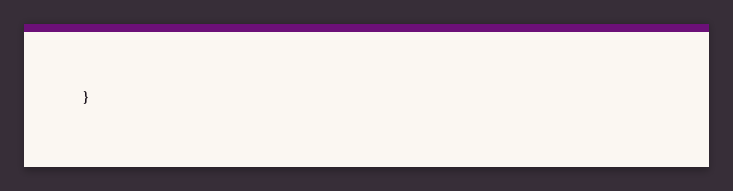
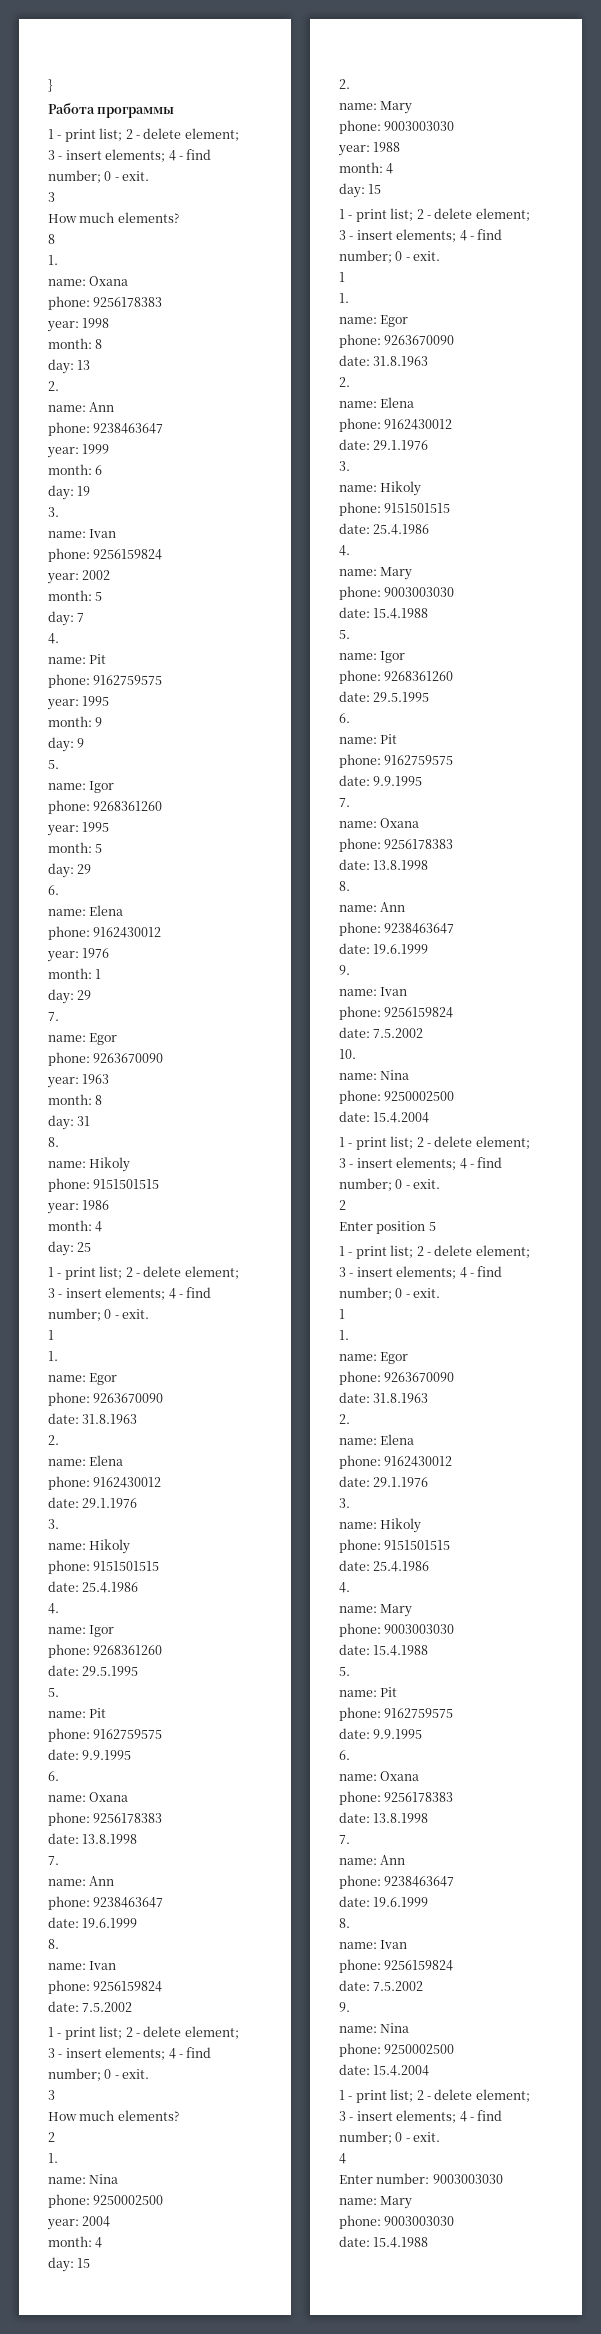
+ Работа программы
+ 1 - print list; 2 - delete element;
+ 3 - insert elements; 4 - find number; 0 - exit.
+ 3
+ How much elements?
+ 8
+ 1.
+ name: Oxana
+ phone: 9256178383
+ year: 1998
+ month: 8
+ day: 13
+ 2.
+ name: Ann
+ phone: 9238463647
+ year: 1999
+ month: 6
+ day: 19
+ 3.
+ name: Ivan
+ phone: 9256159824
+ year: 2002
+ month: 5
+ day: 7
+ 4.
+ name: Pit
+ phone: 9162759575
+ year: 1995
+ month: 9
+ day: 9
+ 5.
+ name: Igor
+ phone: 9268361260
+ year: 1995
+ month: 5
+ day: 29
+ 6.
+ name: Elena
+ phone: 9162430012
+ year: 1976
+ month: 1
+ day: 29
+ 7.
+ name: Egor
+ phone: 9263670090
+ year: 1963
+ month: 8
+ day: 31
+ 8.
+ name: Hikoly
+ phone: 9151501515
+ year: 1986
+ month: 4
+ day: 25
+ 1 - print list; 2 - delete element;
+ 3 - insert elements; 4 - find number; 0 - exit.
+ 1
+ 1.
+ name: Egor
+ phone: 9263670090
+ date: 31.8.1963
+ 2.
+ name: Elena
+ phone: 9162430012
+ date: 29.1.1976
+ 3.
+ name: Hikoly
+ phone: 9151501515
+ date: 25.4.1986
+ 4.
+ name: Igor
+ phone: 9268361260
+ date: 29.5.1995
+ 5.
+ name: Pit
+ phone: 9162759575
+ date: 9.9.1995
+ 6.
+ name: Oxana
+ phone: 9256178383
+ date: 13.8.1998
+ 7.
+ name: Ann
+ phone: 9238463647
+ date: 19.6.1999
+ 8.
+ name: Ivan
+ phone: 9256159824
+ date: 7.5.2002
+ 1 - print list; 2 - delete element;
+ 3 - insert elements; 4 - find number; 0 - exit.
+ 3
+ How much elements?
+ 2
+ 1.
+ name: Nina
+ phone: 9250002500
+ year: 2004
+ month: 4
+ day: 15
+ 2.
+ name: Mary
+ phone: 9003003030
+ year: 1988
+ month: 4
+ day: 15
+ 1 - print list; 2 - delete element;
+ 3 - insert elements; 4 - find number; 0 - exit.
+ 1
+ 1.
+ name: Egor
+ phone: 9263670090
+ date: 31.8.1963
+ 2.
+ name: Elena
+ phone: 9162430012
+ date: 29.1.1976
+ 3.
+ name: Hikoly
+ phone: 9151501515
+ date: 25.4.1986
+ 4.
+ name: Mary
+ phone: 9003003030
+ date: 15.4.1988
+ 5.
+ name: Igor
+ phone: 9268361260
+ date: 29.5.1995
+ 6.
+ name: Pit
+ phone: 9162759575
+ date: 9.9.1995
+ 7.
+ name: Oxana
+ phone: 9256178383
+ date: 13.8.1998
+ 8.
+ name: Ann
+ phone: 9238463647
+ date: 19.6.1999
+ 9.
+ name: Ivan
+ phone: 9256159824
+ date: 7.5.2002
+ 10.
+ name: Nina
+ phone: 9250002500
+ date: 15.4.2004
+ 1 - print list; 2 - delete element;
+ 3 - insert elements; 4 - find number; 0 - exit.
+ 2
+ Enter position 5
+ 1 - print list; 2 - delete element;
+ 3 - insert elements; 4 - find number; 0 - exit.
+ 1
+ 1.
+ name: Egor
+ phone: 9263670090
+ date: 31.8.1963
+ 2.
+ name: Elena
+ phone: 9162430012
+ date: 29.1.1976
+ 3.
+ name: Hikoly
+ phone: 9151501515
+ date: 25.4.1986
+ 4.
+ name: Mary
+ phone: 9003003030
+ date: 15.4.1988
+ 5.
+ name: Pit
+ phone: 9162759575
+ date: 9.9.1995
+ 6.
+ name: Oxana
+ phone: 9256178383
+ date: 13.8.1998
+ 7.
+ name: Ann
+ phone: 9238463647
+ date: 19.6.1999
+ 8.
+ name: Ivan
+ phone: 9256159824
+ date: 7.5.2002
+ 9.
+ name: Nina
+ phone: 9250002500
+ date: 15.4.2004
+ 1 - print list; 2 - delete element;
+ 3 - insert elements; 4 - find number; 0 - exit.
+ 4
+ Enter number: 9003003030
+ name: Mary
+ phone: 9003003030
+ date: 15.4.1988

